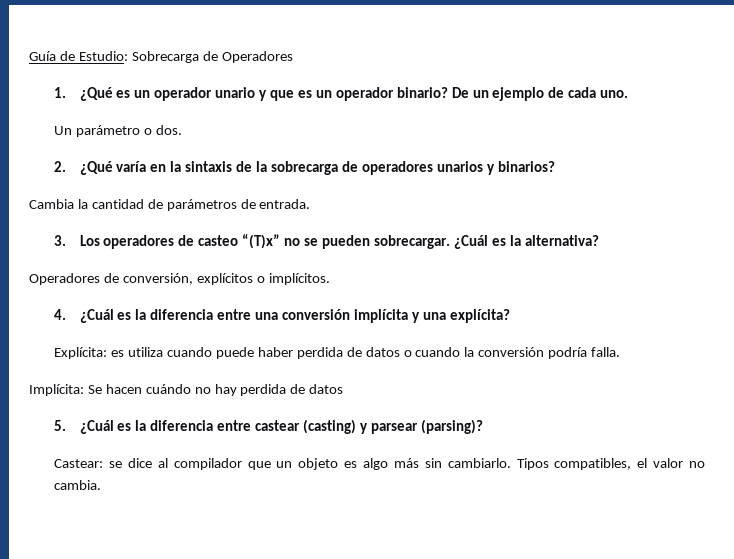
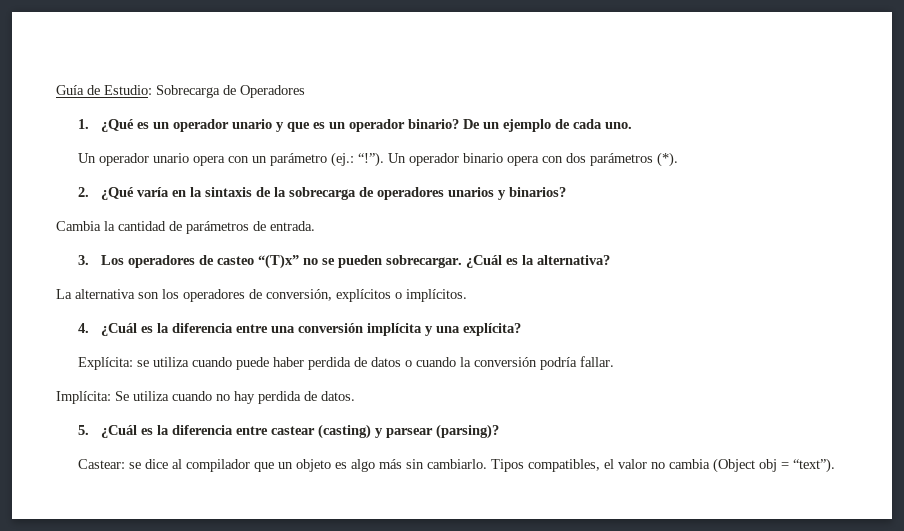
- Un parámetro o dos.
+ Un operador unario opera con un parámetro (ej.: “!”). Un operador binario opera con dos parámetros (*).
- Operadores de conversión, explícitos o implícitos.
+ La alternativa son los operadores de conversión, explícitos o implícitos.
- Explícita: es utiliza cuando puede haber perdida de datos o cuando la conversión podría falla.
+ Explícita: se utiliza cuando puede haber perdida de datos o cuando la conversión podría fallar.
- Implícita: Se hacen cuándo no hay perdida de datos
+ Implícita: Se utiliza cuando no hay perdida de datos.
- Tipos compatibles, el valor no cambia.
+ Tipos compatibles, el valor no cambia (Object obj = “text”).

